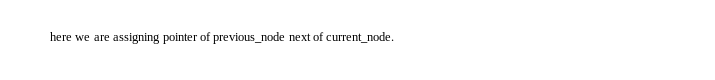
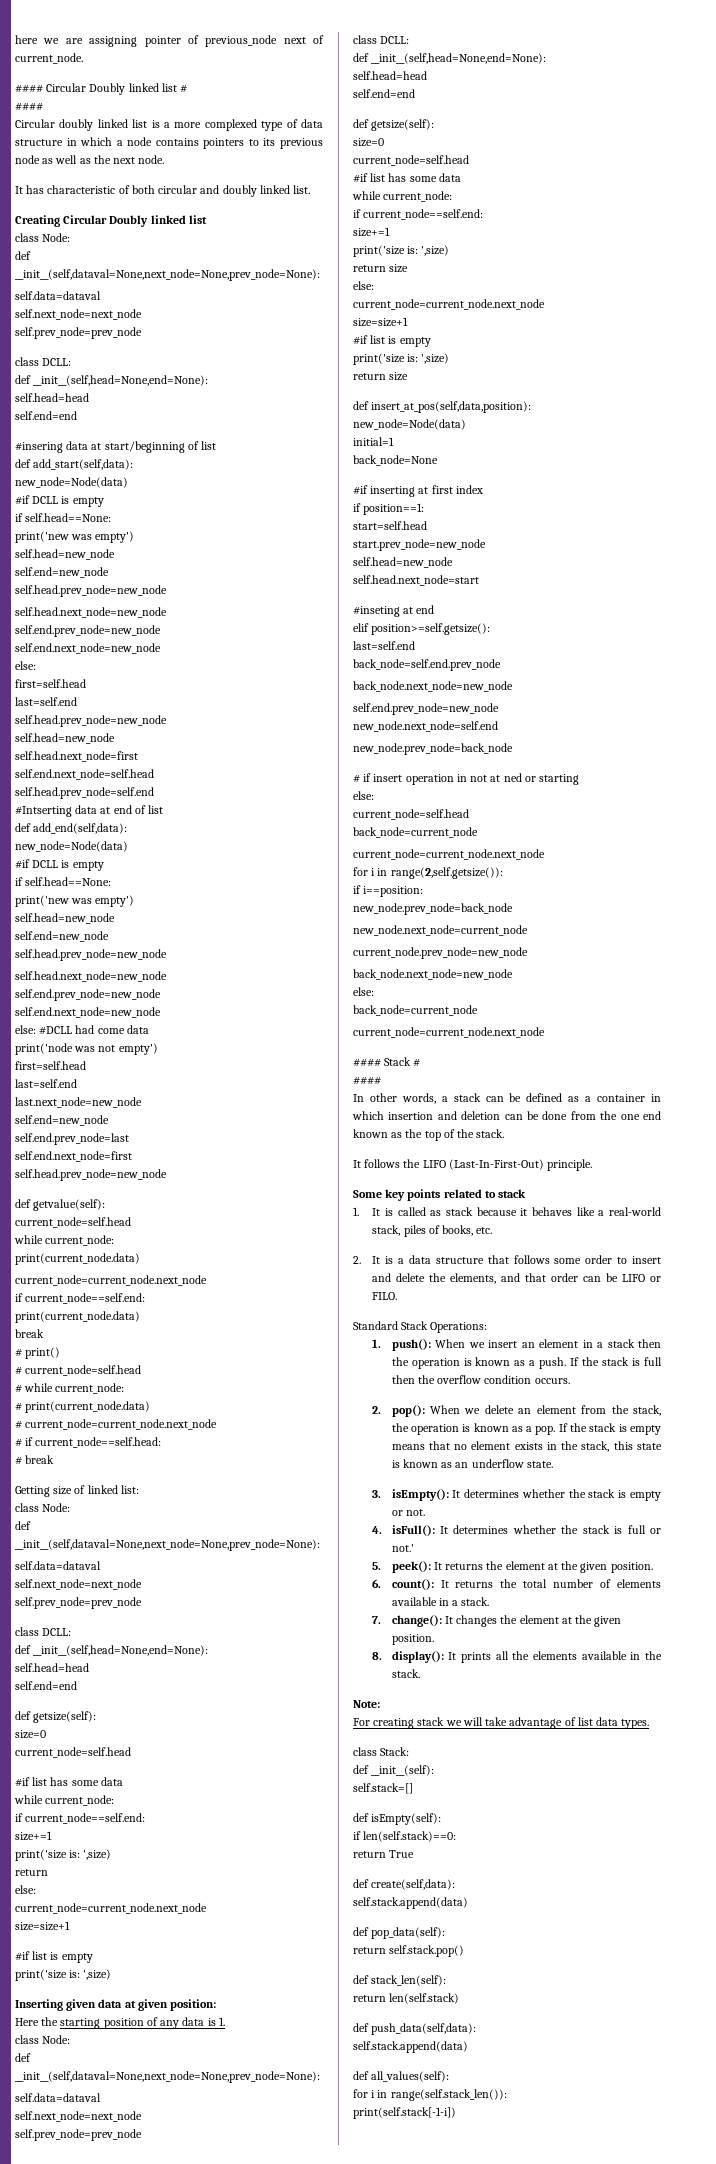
+ #### Circular Doubly linked list #
+ ####
+ Circular doubly linked list is a more complexed type of data structure in which a node contains pointers to its previous node as well as the next node.
+ It has characteristic of both circular and doubly linked list.
+ Creating Circular Doubly linked list
+ class Node:
+ def __init__(self,dataval=None,next_node=None,prev_node=None):
+ self.data=dataval
+ self.next_node=next_node
+ self.prev_node=prev_node
+ class DCLL:
+ def __init__(self,head=None,end=None):
+ self.head=head
+ self.end=end
+ #insering data at start/beginning of list
+ def add_start(self,data):
+ new_node=Node(data)
+ #if DCLL is empty
+ if self.head==None:
+ print('new was empty')
+ self.head=new_node
+ self.end=new_node
+ self.head.prev_node=new_node
+ self.head.next_node=new_node
+ self.end.prev_node=new_node
+ self.end.next_node=new_node
+ else:
+ first=self.head
+ last=self.end
+ self.head.prev_node=new_node
+ self.head=new_node
+ self.head.next_node=first
+ self.end.next_node=self.head
+ self.head.prev_node=self.end
+ #Intserting data at end of list
+ def add_end(self,data):
+ new_node=Node(data)
+ #if DCLL is empty
+ if self.head==None:
+ print('new was empty')
+ self.head=new_node
+ self.end=new_node
+ self.head.prev_node=new_node
+ self.head.next_node=new_node
+ self.end.prev_node=new_node
+ self.end.next_node=new_node
+ else: #DCLL had come data
+ print('node was not empty')
+ first=self.head
+ last=self.end
+ last.next_node=new_node
+ self.end=new_node
+ self.end.prev_node=last
+ self.end.next_node=first
+ self.head.prev_node=new_node
+ def getvalue(self):
+ current_node=self.head
+ while current_node:
+ print(current_node.data)
+ current_node=current_node.next_node
+ if current_node==self.end:
+ print(current_node.data)
+ break
+ # print()
+ # current_node=self.head
+ # while current_node:
+ # print(current_node.data)
+ # current_node=current_node.next_node
+ # if current_node==self.head:
+ # break
+ Getting size of linked list:
+ class Node:
+ def __init__(self,dataval=None,next_node=None,prev_node=None):
+ self.data=dataval
+ self.next_node=next_node
+ self.prev_node=prev_node
+ class DCLL:
+ def __init__(self,head=None,end=None):
+ self.head=head
+ self.end=end
+ def getsize(self):
+ size=0
+ current_node=self.head
+ #if list has some data
+ while current_node:
+ if current_node==self.end:
+ size+=1
+ print('size is: ',size)
+ return
+ else:
+ current_node=current_node.next_node
+ size=size+1
+ #if list is empty
+ print('size is: ',size)
+ Inserting given data at given position:
+ Here the starting position of any data is 1.
+ class Node:
+ def __init__(self,dataval=None,next_node=None,prev_node=None):
+ self.data=dataval
+ self.next_node=next_node
+ self.prev_node=prev_node
+ class DCLL:
+ def __init__(self,head=None,end=None):
+ self.head=head
+ self.end=end
+ def getsize(self):
+ size=0
+ current_node=self.head
+ #if list has some data
+ while current_node:
+ if current_node==self.end:
+ size+=1
+ print('size is: ',size)
+ return size
+ else:
+ current_node=current_node.next_node
+ size=size+1
+ #if list is empty
+ print('size is: ',size)
+ return size
+ def insert_at_pos(self,data,position):
+ new_node=Node(data)
+ initial=1
+ back_node=None
+ #if inserting at first index
+ if position==1:
+ start=self.head
+ start.prev_node=new_node
+ self.head=new_node
+ self.head.next_node=start
+ #inseting at end
+ elif position>=self.getsize():
+ last=self.end
+ back_node=self.end.prev_node
+ back_node.next_node=new_node
+ self.end.prev_node=new_node
+ new_node.next_node=self.end
+ new_node.prev_node=back_node
+ # if insert operation in not at ned or starting
+ else:
+ current_node=self.head
+ back_node=current_node
+ current_node=current_node.next_node
+ for i in range(2,self.getsize()):
+ if i==position:
+ new_node.prev_node=back_node
+ new_node.next_node=current_node
+ current_node.prev_node=new_node
+ back_node.next_node=new_node
+ else:
+ back_node=current_node
+ current_node=current_node.next_node
+ #### Stack #
+ ####
+ In other words, a stack can be defined as a container in which insertion and deletion can be done from the one end known as the top of the stack.
+ It follows the LIFO (Last-In-First-Out) principle.
+ Some key points related to stack
+ 1. It is called as stack because it behaves like a real-world stack, piles of books, etc.
+ 2. It is a data structure that follows some order to insert and delete the elements, and that order can be LIFO or FILO.
+ Standard Stack Operations:
+ 1. push(): When we insert an element in a stack then the operation is known as a push. If the stack is full then the overflow condition occurs.
+ 2. pop(): When we delete an element from the stack, the operation is known as a pop. If the stack is empty means that no element exists in the stack, this state is known as an underflow state.
+ 3. isEmpty(): It determines whether the stack is empty or not.
+ 4. isFull(): It determines whether the stack is full or not.'
+ 5. peek(): It returns the element at the given position.
+ 6. count(): It returns the total number of elements available in a stack.
+ 7. change(): It changes the element at the given position.
+ 8. display(): It prints all the elements available in the stack.
+ Note:
+ For creating stack we will take advantage of list data types.
+ class Stack:
+ def __init__(self):
+ self.stack=[]
+ def isEmpty(self):
+ if len(self.stack)==0:
+ return True
+ def create(self,data):
+ self.stack.append(data)
+ def pop_data(self):
+ return self.stack.pop()
+ def stack_len(self):
+ return len(self.stack)
+ def push_data(self,data):
+ self.stack.append(data)
+ def all_values(self):
+ for i in range(self.stack_len()):
+ print(self.stack[-1-i])

